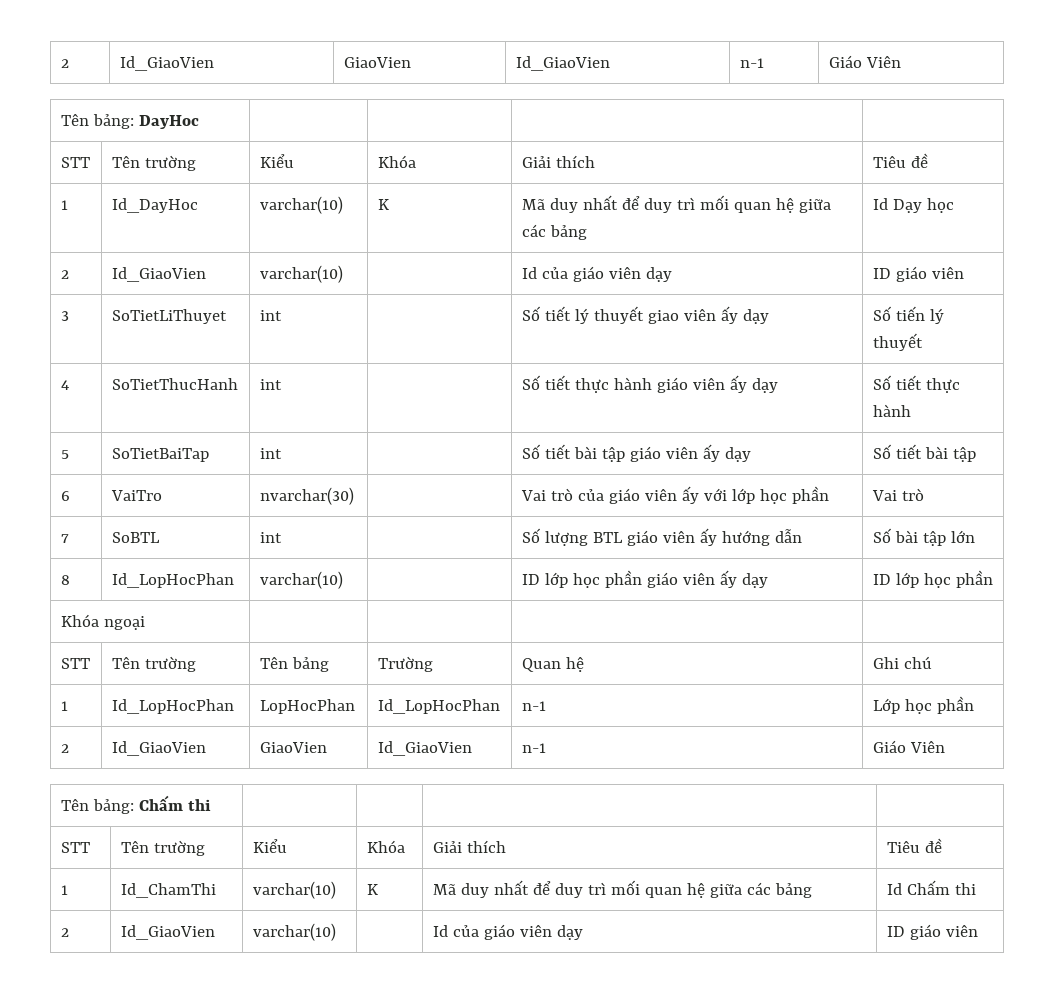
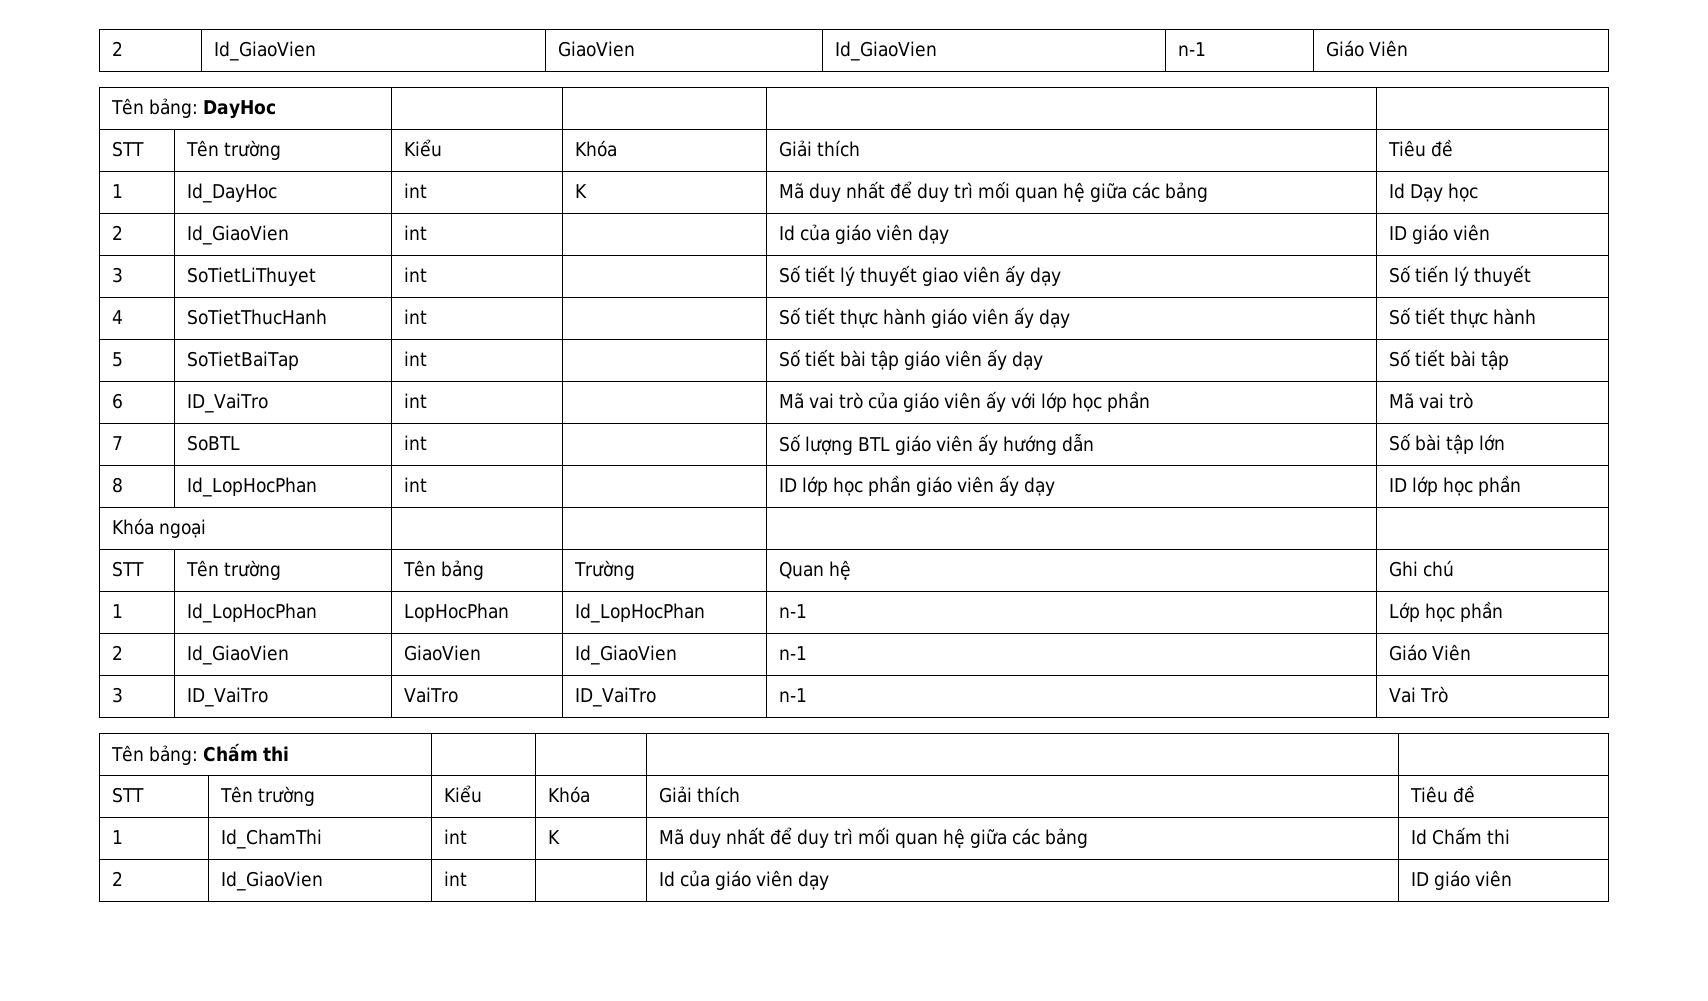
- 1 | Id_DayHoc | varchar(10) | K | Mã duy nhất để duy trì mối quan hệ giữa các bảng | Id Dạy học
- 2 | Id_GiaoVien | varchar(10) | | Id của giáo viên dạy | ID giáo viên
+ 1 | Id_DayHoc | int | K | Mã duy nhất để duy trì mối quan hệ giữa các bảng | Id Dạy học
+ 2 | Id_GiaoVien | int | | Id của giáo viên dạy | ID giáo viên
- 6 | VaiTro | nvarchar(30) | | Vai trò của giáo viên ấy với lớp học phần | Vai trò
+ 6 | ID_VaiTro | int | | Mã vai trò của giáo viên ấy với lớp học phần | Mã vai trò
- 8 | Id_LopHocPhan | varchar(10) | | ID lớp học phần giáo viên ấy dạy | ID lớp học phần
+ 8 | Id_LopHocPhan | int | | ID lớp học phần giáo viên ấy dạy | ID lớp học phần
+ 3 | ID_VaiTro | VaiTro | ID_VaiTro | n-1 | Vai Trò
- 1 | Id_ChamThi | varchar(10) | K | Mã duy nhất để duy trì mối quan hệ giữa các bảng | Id Chấm thi
- 2 | Id_GiaoVien | varchar(10) | | Id của giáo viên dạy | ID giáo viên
+ 1 | Id_ChamThi | int | K | Mã duy nhất để duy trì mối quan hệ giữa các bảng | Id Chấm thi
+ 2 | Id_GiaoVien | int | | Id của giáo viên dạy | ID giáo viên

